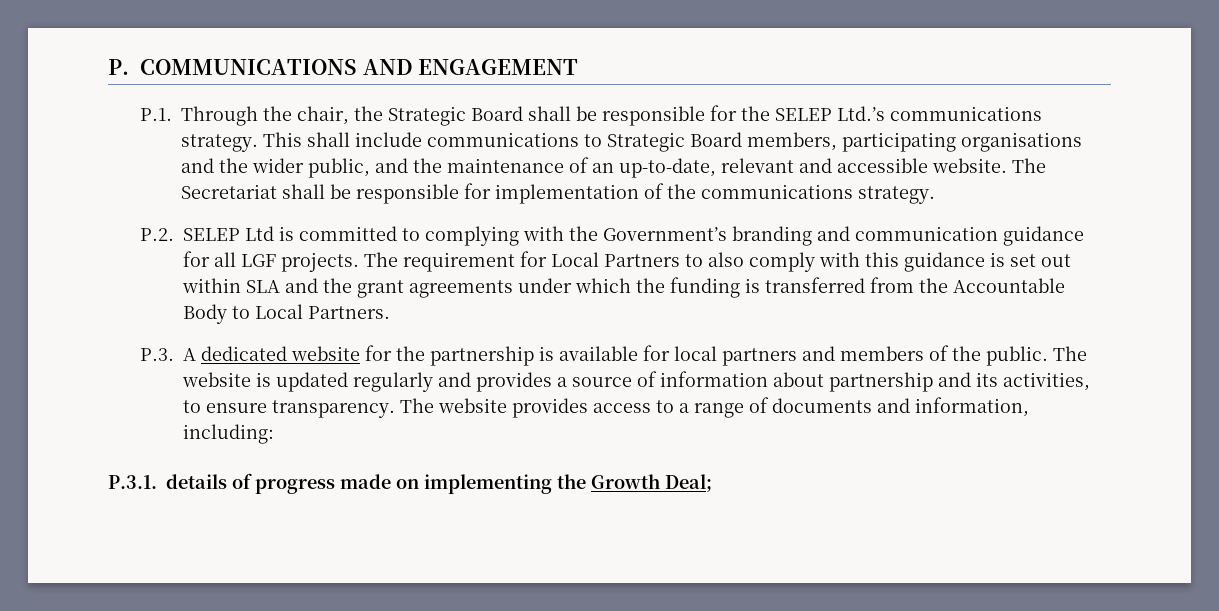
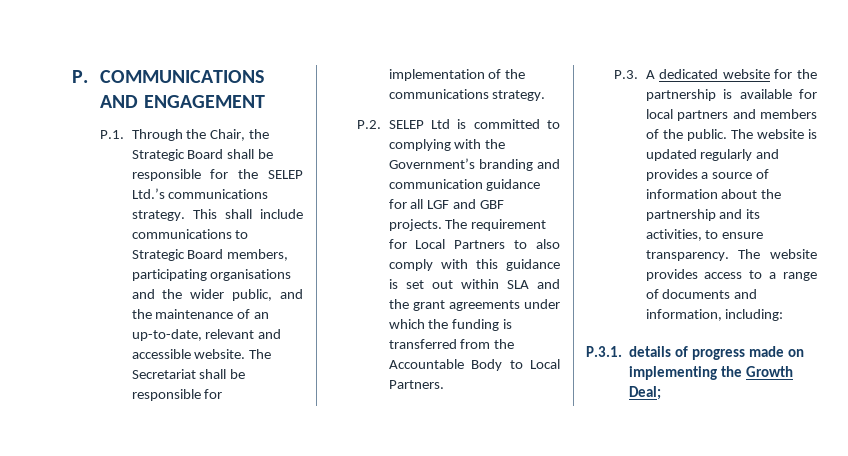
- P.1. Through the chair, the Strategic Board shall be responsible for the SELEP Ltd.’s communications strategy.
+ P.1. Through the Chair, the Strategic Board shall be responsible for the SELEP Ltd.’s communications strategy.
- P.2. SELEP Ltd is committed to complying with the Government’s branding and communication guidance for all LGF projects.
+ P.2. SELEP Ltd is committed to complying with the Government’s branding and communication guidance for all LGF and GBF projects.
- The website is updated regularly and provides a source of information about partnership and its activities, to ensure transparency.
+ The website is updated regularly and provides a source of information about the partnership and its activities, to ensure transparency.

